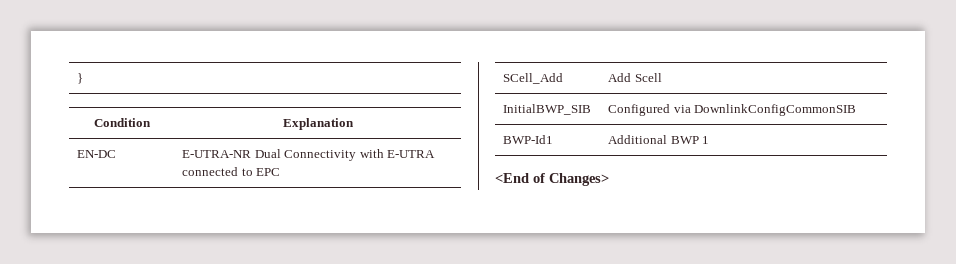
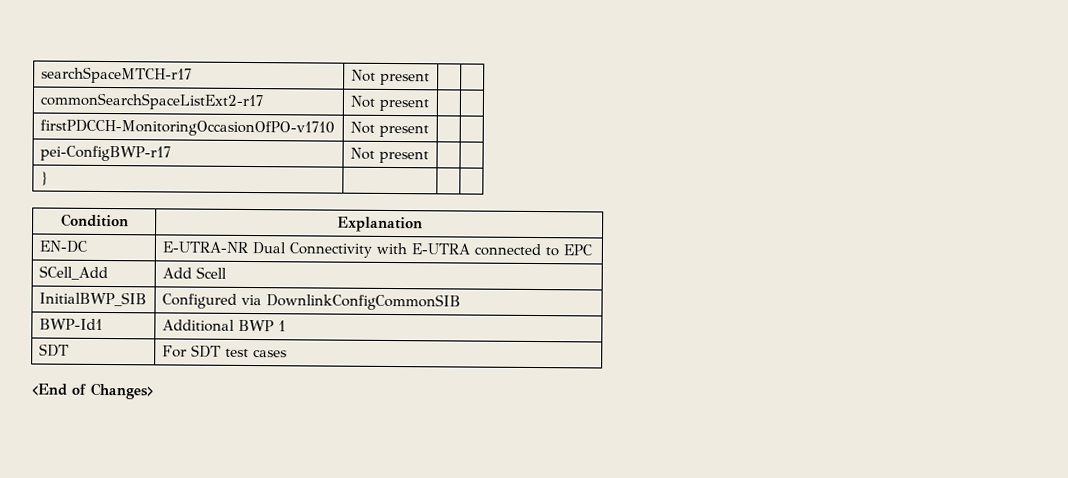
+ searchSpaceMTCH-r17 | Not present | |
+ commonSearchSpaceListExt2-r17 | Not present | |
+ firstPDCCH-MonitoringOccasionOfPO-v1710 | Not present | |
+ pei-ConfigBWP-r17 | Not present | |
+ SDT | For SDT test cases

